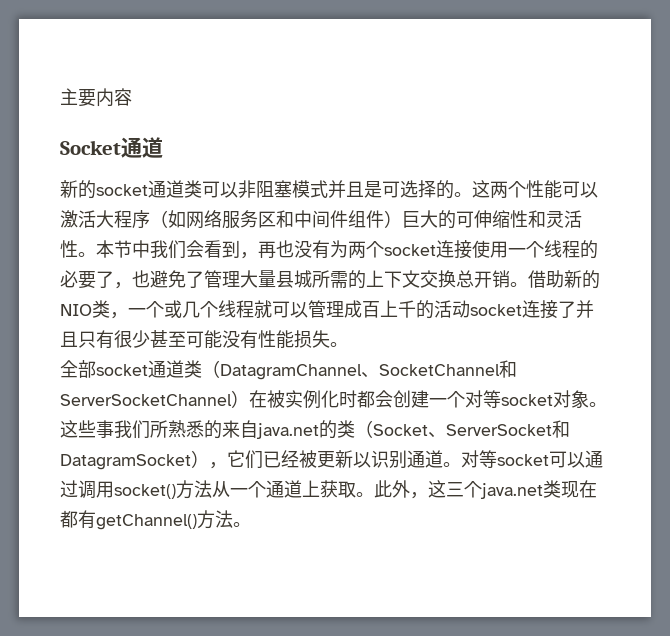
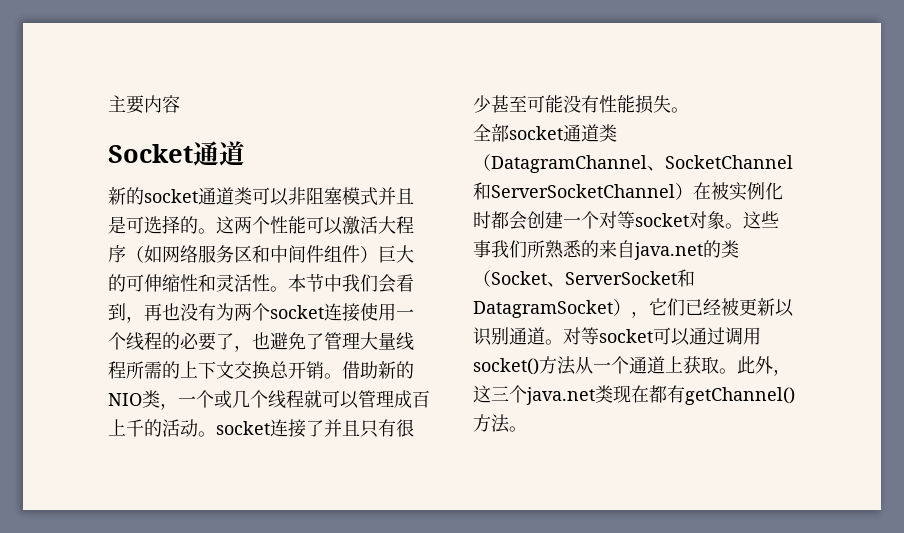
- 本节中我们会看到，再也没有为两个socket连接使用一个线程的必要了，也避免了管理大量县城所需的上下文交换总开销。
+ 本节中我们会看到，再也没有为两个socket连接使用一个线程的必要了，也避免了管理大量线程所需的上下文交换总开销。
- 借助新的NIO类，一个或几个线程就可以管理成百上千的活动socket连接了并且只有很少甚至可能没有性能损失。
+ 借助新的NIO类，一个或几个线程就可以管理成百上千的活动。socket连接了并且只有很少甚至可能没有性能损失。

